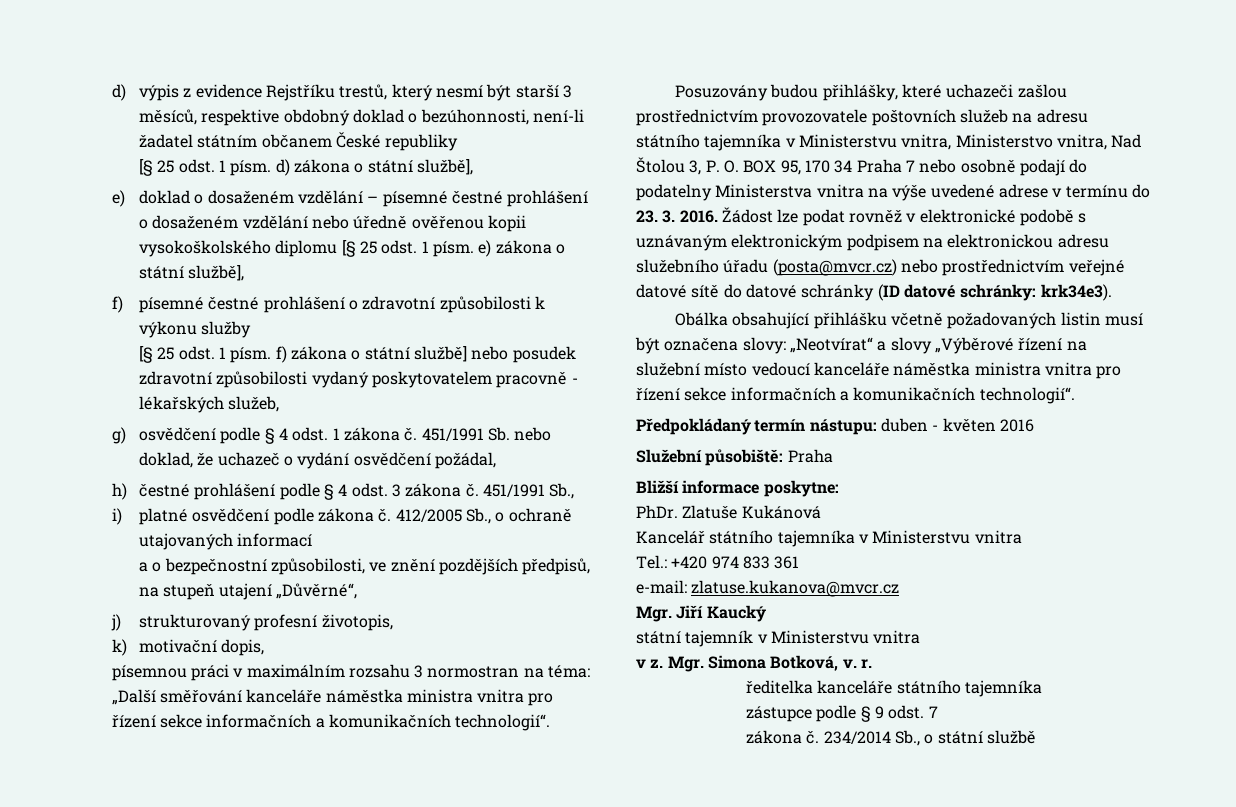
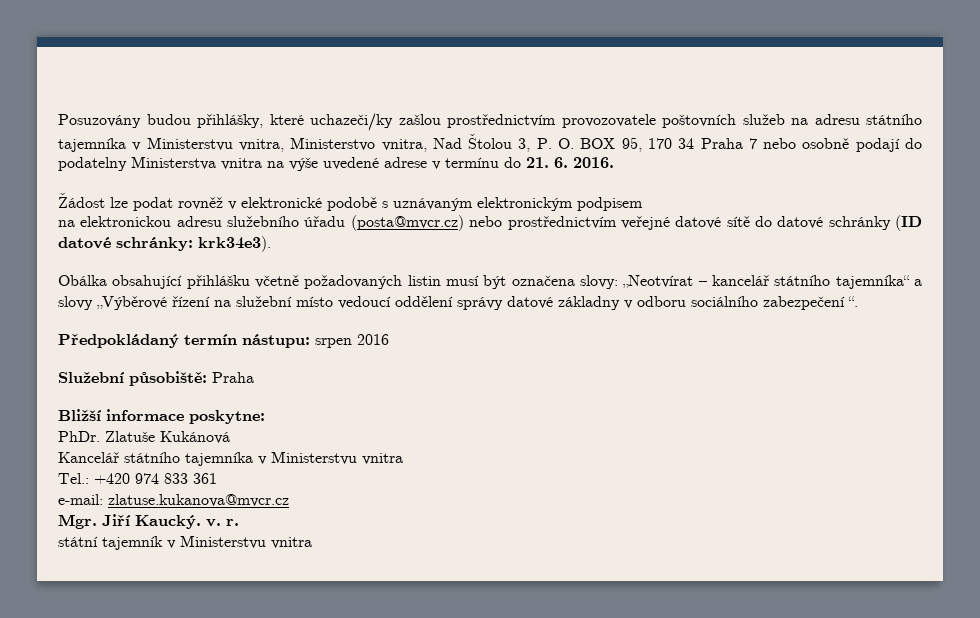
- d) výpis z evidence Rejstříku trestů, který nesmí být starší 3 měsíců, respektive obdobný doklad o bezúhonnosti, není-li žadatel státním občanem České republiky
- [§ 25 odst. 1 písm. d) zákona o státní službě],
- e) doklad o dosaženém vzdělání – písemné čestné prohlášení o dosaženém vzdělání nebo úředně ověřenou kopii vysokoškolského diplomu [§ 25 odst. 1 písm. e) zákona o státní službě],
- f) písemné čestné prohlášení o zdravotní způsobilosti k výkonu služby
- [§ 25 odst. 1 písm. f) zákona o státní službě] nebo posudek zdravotní způsobilosti vydaný poskytovatelem pracovně - lékařských služeb,
- g) osvědčení podle § 4 odst. 1 zákona č. 451/1991 Sb. nebo doklad, že uchazeč o vydání osvědčení požádal,
- h) čestné prohlášení podle § 4 odst. 3 zákona č. 451/1991 Sb.,
- i) platné osvědčení podle zákona č. 412/2005 Sb., o ochraně utajovaných informací
- a o bezpečnostní způsobilosti, ve znění pozdějších předpisů, na stupeň utajení „Důvěrné“,
- j) strukturovaný profesní životopis,
- k) motivační dopis,
- písemnou práci v maximálním rozsahu 3 normostran na téma: „Další směřování kanceláře náměstka ministra vnitra pro řízení sekce informačních a komunikačních technologií“.
- Posuzovány budou přihlášky, které uchazeči zašlou prostřednictvím provozovatele poštovních služeb na adresu státního tajemníka v Ministerstvu vnitra, Ministerstvo vnitra, Nad Štolou 3, P. O. BOX 95, 170 34 Praha 7 nebo osobně podají do podatelny Ministerstva vnitra na výše uvedené adrese v termínu do 23. 3. 2016. Žádost lze podat rovněž v elektronické podobě s uznávaným elektronickým podpisem na elektronickou adresu služebního úřadu (posta@mvcr.cz) nebo prostřednictvím veřejné datové sítě do datové schránky (ID datové schránky:
+ Posuzovány budou přihlášky, které uchazeči/ky zašlou prostřednictvím provozovatele poštovních služeb na adresu státního tajemníka v Ministerstvu vnitra, Ministerstvo vnitra, Nad Štolou 3, P. O. BOX 95, 170 34 Praha 7 nebo osobně podají do podatelny Ministerstva vnitra na výše uvedené adrese v termínu do 21. 6. 2016.
+ Žádost lze podat rovněž v elektronické podobě s uznávaným elektronickým podpisem
+ na elektronickou adresu služebního úřadu (posta@mvcr.cz) nebo prostřednictvím veřejné datové sítě do datové schránky (ID datové schránky:
- Obálka obsahující přihlášku včetně požadovaných listin musí být označena slovy: „Neotvírat“ a slovy „Výběrové řízení na služební místo vedoucí kanceláře náměstka ministra vnitra pro řízení sekce informačních a komunikačních technologií“.
+ Obálka obsahující přihlášku včetně požadovaných listin musí být označena slovy: „Neotvírat – kancelář státního tajemníka“ a slovy „Výběrové řízení na služební místo vedoucí oddělení správy datové základny v odboru sociálního zabezpečení “.
- Předpokládaný termín nástupu: duben - květen 2016
+ Předpokládaný termín nástupu: srpen 2016
- Mgr. Jiří Kaucký
+ Mgr. Jiří Kaucký. v. r.
- v z. Mgr. Simona Botková, v. r.
- ředitelka kanceláře státního tajemníka
- zástupce podle § 9 odst. 7
- zákona č. 234/2014 Sb., o státní službě

